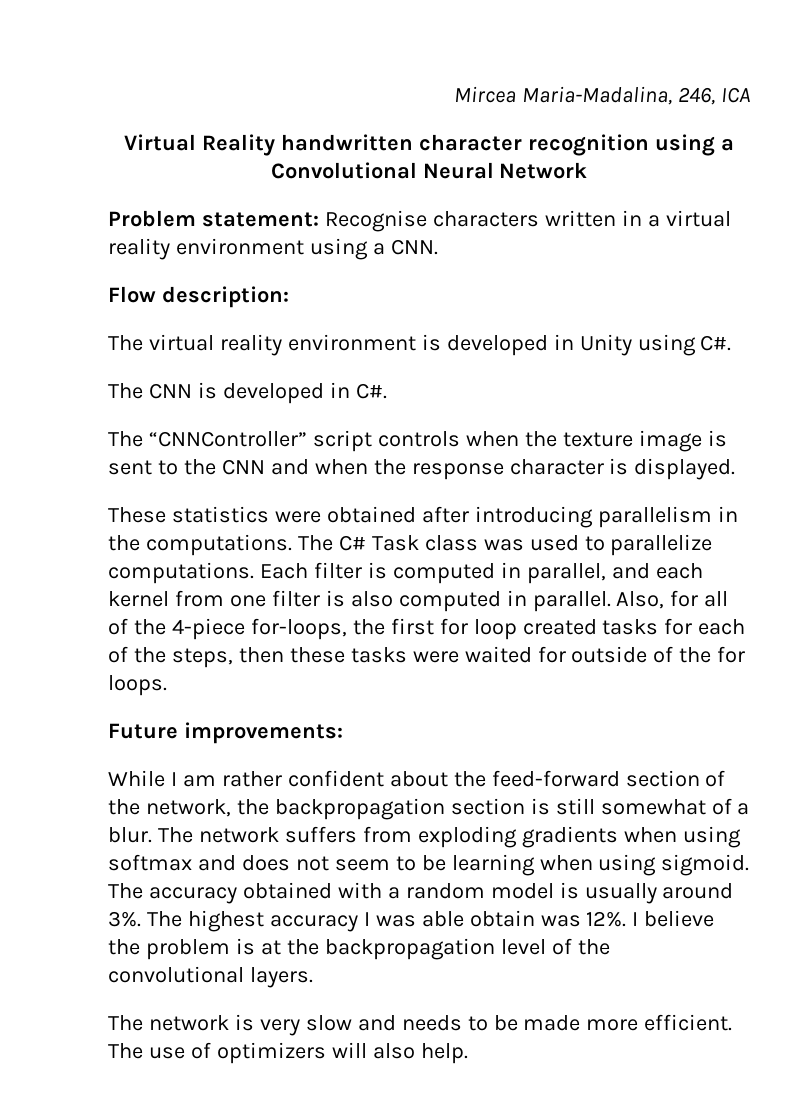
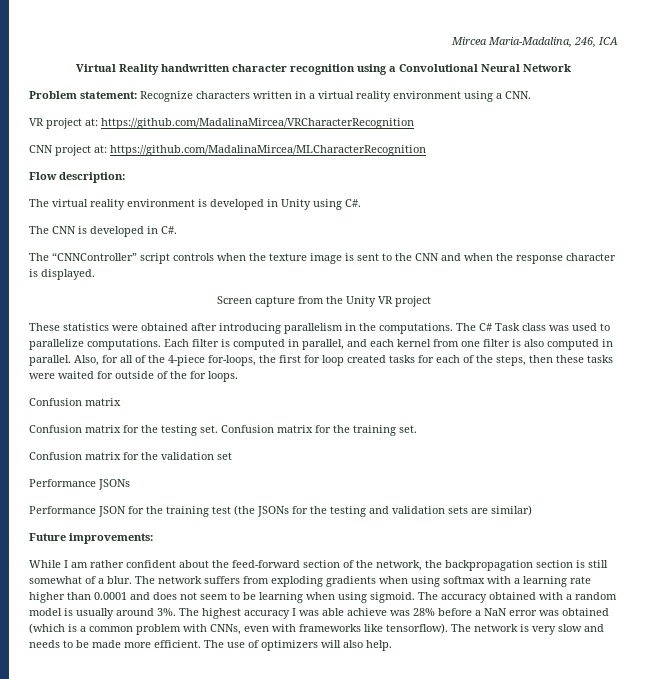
- Problem statement: Recognise characters written in a virtual reality environment using a CNN.
+ Problem statement: Recognize characters written in a virtual reality environment using a CNN.
+ VR project at: https://github.com/MadalinaMircea/VRCharacterRecognition
+ CNN project at: https://github.com/MadalinaMircea/MLCharacterRecognition
+ Screen capture from the Unity VR project
  Also, for all of the 4-piece for-loops, the first for loop created tasks for each of the steps, then these tasks were waited for outside of the for loops.
+ Confusion matrix
+ Confusion matrix for the testing set. Confusion matrix for the training set.
+ Confusion matrix for the validation set
+ Performance JSONs
+ Performance JSON for the training test (the JSONs for the testing and validation sets are similar)
- The network suffers from exploding gradients when using softmax and does not seem to be learning when using sigmoid.
+ The network suffers from exploding gradients when using softmax with a learning rate higher than 0.0001 and does not seem to be learning when using sigmoid.
- The highest accuracy I was able obtain was 12%. I believe the problem is at the backpropagation level of the convolutional layers.
- The network is very slow and needs to be made more efficient.
+ The highest accuracy I was able achieve was 28% before a NaN error was obtained (which is a common problem with CNNs, even with frameworks like tensorflow). The network is very slow and needs to be made more efficient.

